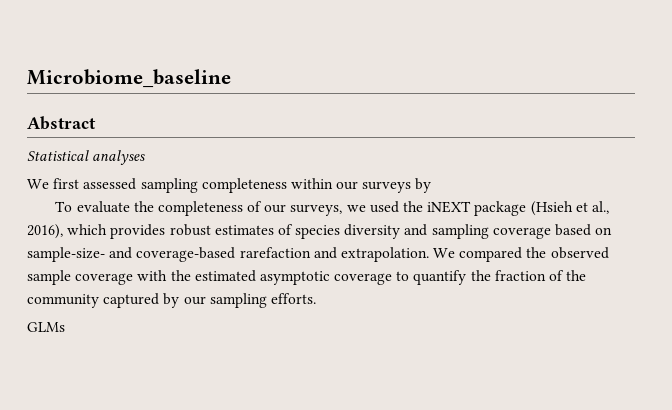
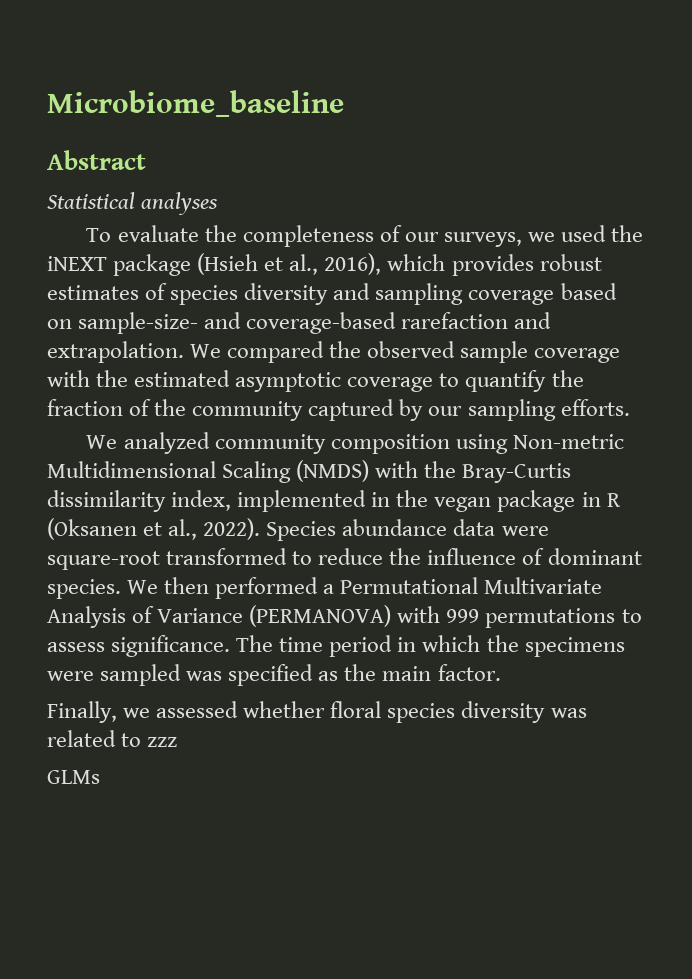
- We first assessed sampling completeness within our surveys by
+ We analyzed community composition using Non-metric Multidimensional Scaling (NMDS) with the Bray-Curtis dissimilarity index, implemented in the vegan package in R (Oksanen et al., 2022). Species abundance data were square-root transformed to reduce the influence of dominant species. We then performed a Permutational Multivariate Analysis of Variance (PERMANOVA) with 999 permutations to assess significance. The time period in which the specimens were sampled was specified as the main factor.
+ Finally, we assessed whether floral species diversity was related to zzz

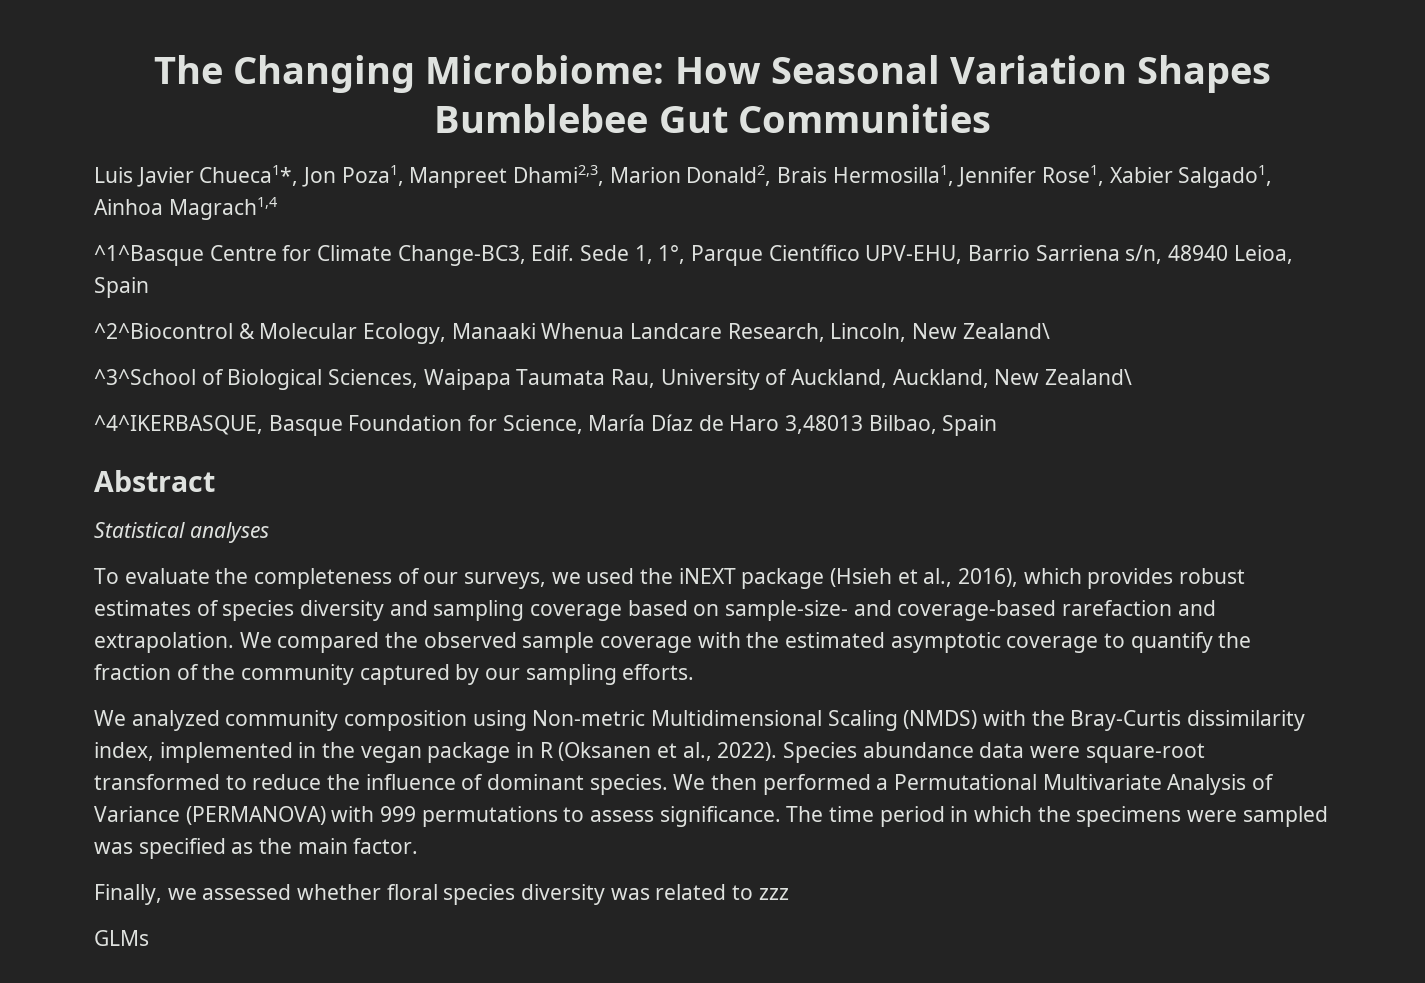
- Microbiome_baseline
+ The Changing Microbiome: How Seasonal Variation Shapes Bumblebee Gut Communities
+ Luis Javier Chueca1*, Jon Poza1, Manpreet Dhami2,3, Marion Donald2, Brais Hermosilla1, Jennifer Rose1, Xabier Salgado1, Ainhoa Magrach1,4
+ ^1^Basque Centre for Climate Change-BC3, Edif. Sede 1, 1°, Parque Científico UPV-EHU, Barrio Sarriena s/n, 48940 Leioa, Spain
+ ^2^Biocontrol & Molecular Ecology, Manaaki Whenua Landcare Research, Lincoln, New Zealand\
+ ^3^School of Biological Sciences, Waipapa Taumata Rau, University of Auckland, Auckland, New Zealand\
+ ^4^IKERBASQUE, Basque Foundation for Science, María Díaz de Haro 3,48013 Bilbao, Spain

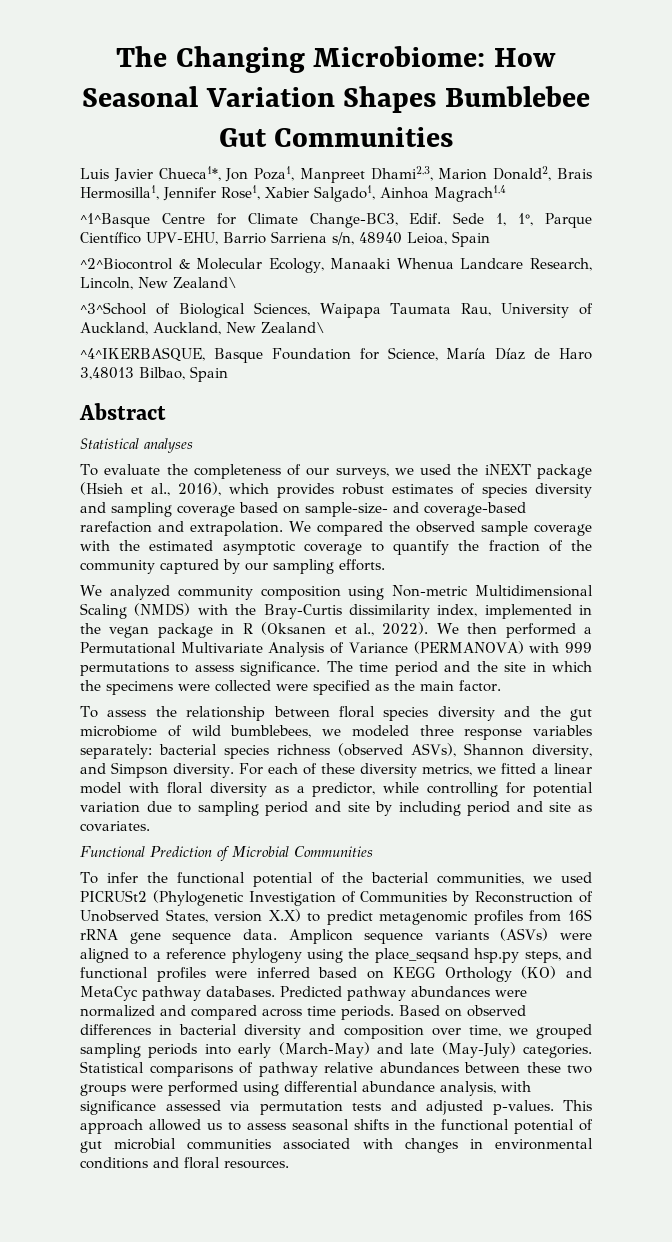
- Species abundance data were square-root transformed to reduce the influence of dominant species.
- The time period in which the specimens were sampled was specified as the main factor.
+ The time period and the site in which the specimens were collected were specified as the main factor.
- Finally, we assessed whether floral species diversity was related to zzz
- GLMs
+ To assess the relationship between floral species diversity and the gut microbiome of wild bumblebees, we modeled three response variables separately: bacterial species richness (observed ASVs), Shannon diversity, and Simpson diversity. For each of these diversity metrics, we fitted a linear model with floral diversity as a predictor, while controlling for potential variation due to sampling period and site by including period and site as covariates.
+ Functional Prediction of Microbial Communities
+ To infer the functional potential of the bacterial communities, we used PICRUSt2 (Phylogenetic Investigation of Communities by Reconstruction of Unobserved States, version X.X) to predict metagenomic profiles from 16S rRNA gene sequence data. Amplicon sequence variants (ASVs) were aligned to a reference phylogeny using the place_seqsand hsp.py steps, and functional profiles were inferred based on KEGG Orthology (KO) and MetaCyc pathway databases. Predicted pathway abundances were normalized and compared across time periods. Based on observed differences in bacterial diversity and composition over time, we grouped sampling periods into early (March-May) and late (May-July) categories. Statistical comparisons of pathway relative abundances between these two groups were performed using differential abundance analysis, with significance assessed via permutation tests and adjusted p-values. This approach allowed us to assess seasonal shifts in the functional potential of gut microbial communities associated with changes in environmental conditions and floral resources.

